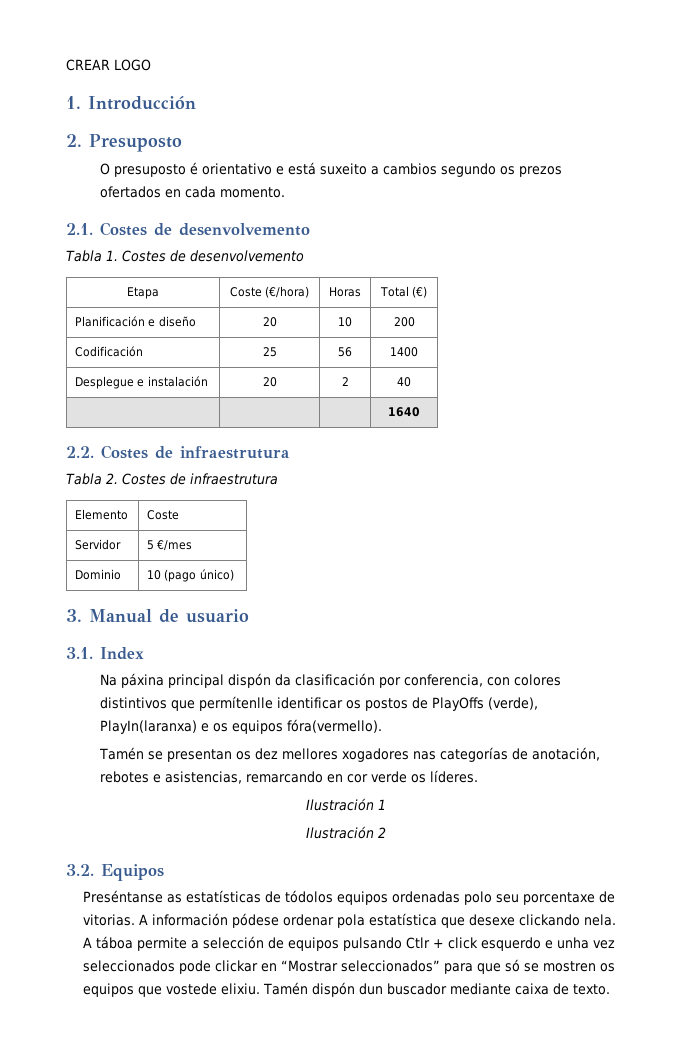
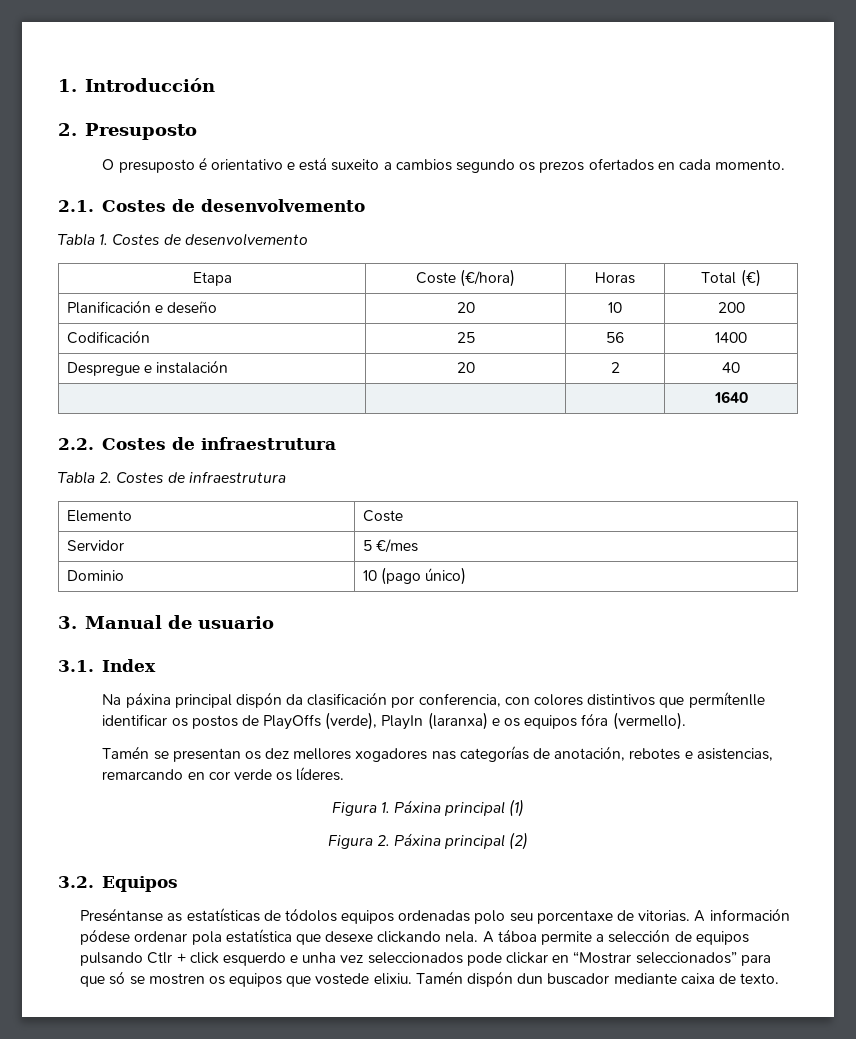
- CREAR LOGO
- Planificación e diseño | 20 | 10 | 200
+ Planificación e deseño | 20 | 10 | 200
- Desplegue e instalación | 20 | 2 | 40
+ Despregue e instalación | 20 | 2 | 40
- Na páxina principal dispón da clasificación por conferencia, con colores distintivos que permítenlle identificar os postos de PlayOffs (verde), PlayIn(laranxa) e os equipos fóra(vermello).
+ Na páxina principal dispón da clasificación por conferencia, con colores distintivos que permítenlle identificar os postos de PlayOffs (verde), PlayIn (laranxa) e os equipos fóra (vermello).
- Ilustración 1
- Ilustración 2
+ Figura 1. Páxina principal (1)
+ Figura 2. Páxina principal (2)

